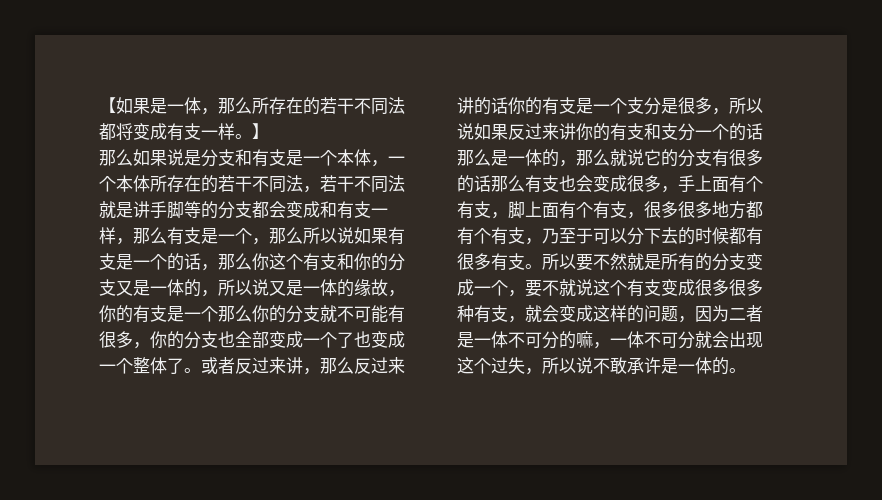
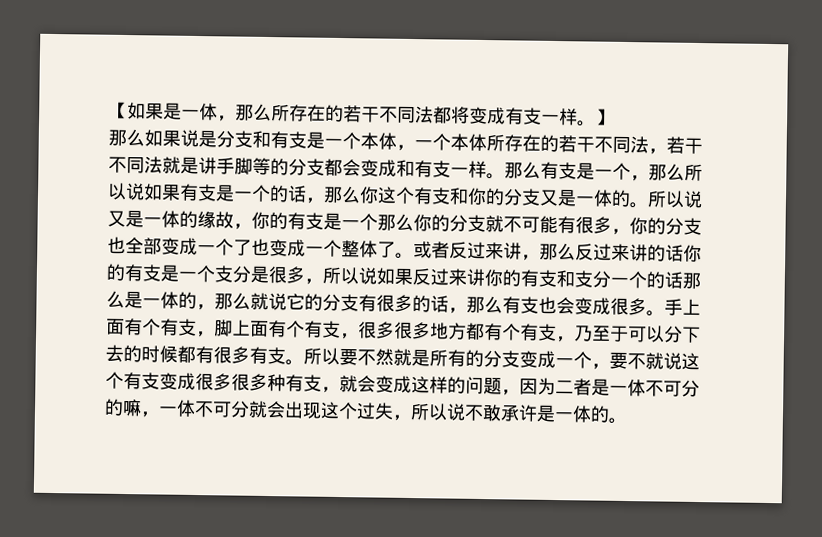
- 那么如果说是分支和有支是一个本体，一个本体所存在的若干不同法，若干不同法就是讲手脚等的分支都会变成和有支一样，那么有支是一个，那么所以说如果有支是一个的话，那么你这个有支和你的分支又是一体的，所以说又是一体的缘故，你的有支是一个那么你的分支就不可能有很多，你的分支也全部变成一个了也变成一个整体了。
+ 那么如果说是分支和有支是一个本体，一个本体所存在的若干不同法，若干不同法就是讲手脚等的分支都会变成和有支一样。那么有支是一个，那么所以说如果有支是一个的话，那么你这个有支和你的分支又是一体的。所以说又是一体的缘故，你的有支是一个那么你的分支就不可能有很多，你的分支也全部变成一个了也变成一个整体了。
- 或者反过来讲，那么反过来讲的话你的有支是一个支分是很多，所以说如果反过来讲你的有支和支分一个的话那么是一体的，那么就说它的分支有很多的话那么有支也会变成很多，手上面有个有支，脚上面有个有支，很多很多地方都有个有支，乃至于可以分下去的时候都有很多有支。
+ 或者反过来讲，那么反过来讲的话你的有支是一个支分是很多，所以说如果反过来讲你的有支和支分一个的话那么是一体的，那么就说它的分支有很多的话，那么有支也会变成很多。手上面有个有支，脚上面有个有支，很多很多地方都有个有支，乃至于可以分下去的时候都有很多有支。

